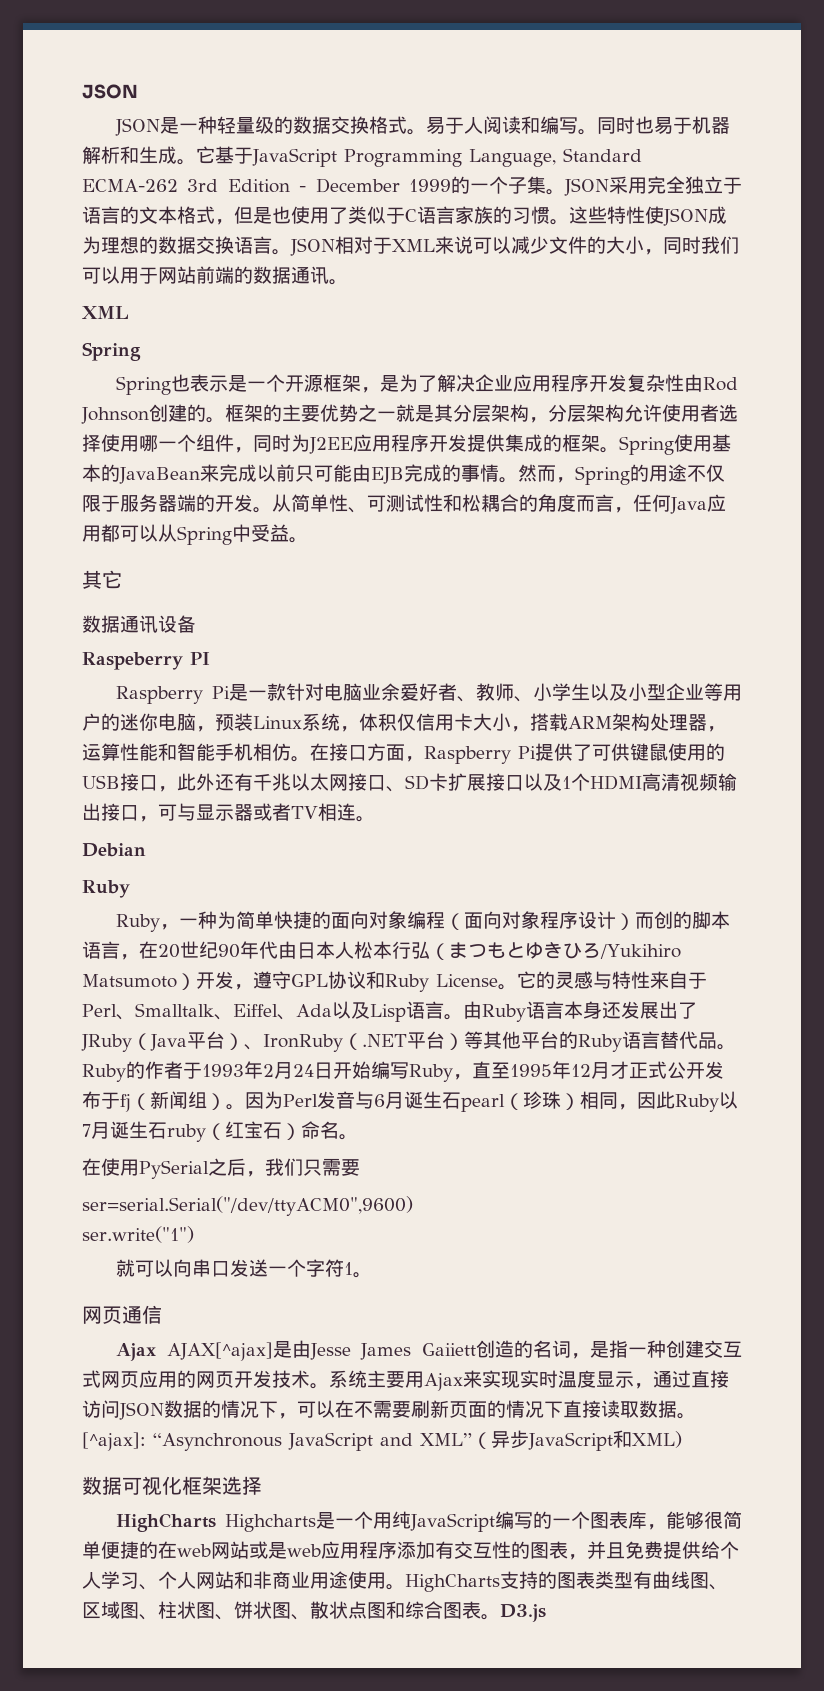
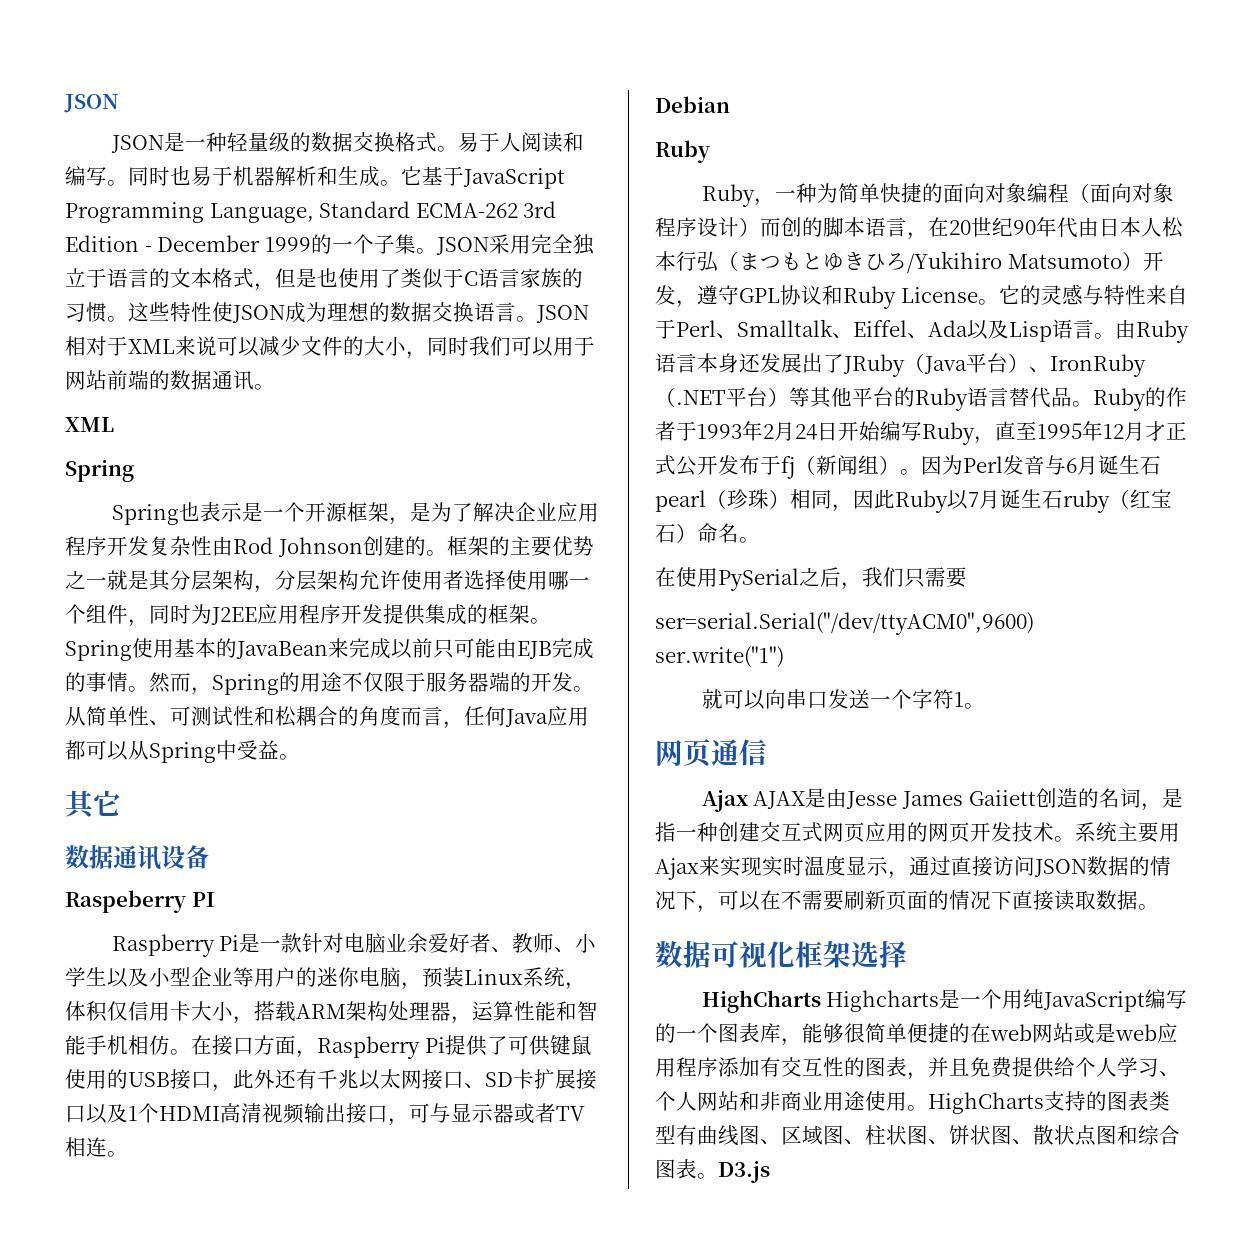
- Ajax AJAX[^ajax]是由Jesse James Gaiiett创造的名词，是指一种创建交互式网页应用的网页开发技术。
+ Ajax AJAX是由Jesse James Gaiiett创造的名词，是指一种创建交互式网页应用的网页开发技术。
- [^ajax]: “Asynchronous JavaScript and XML”（异步JavaScript和XML)

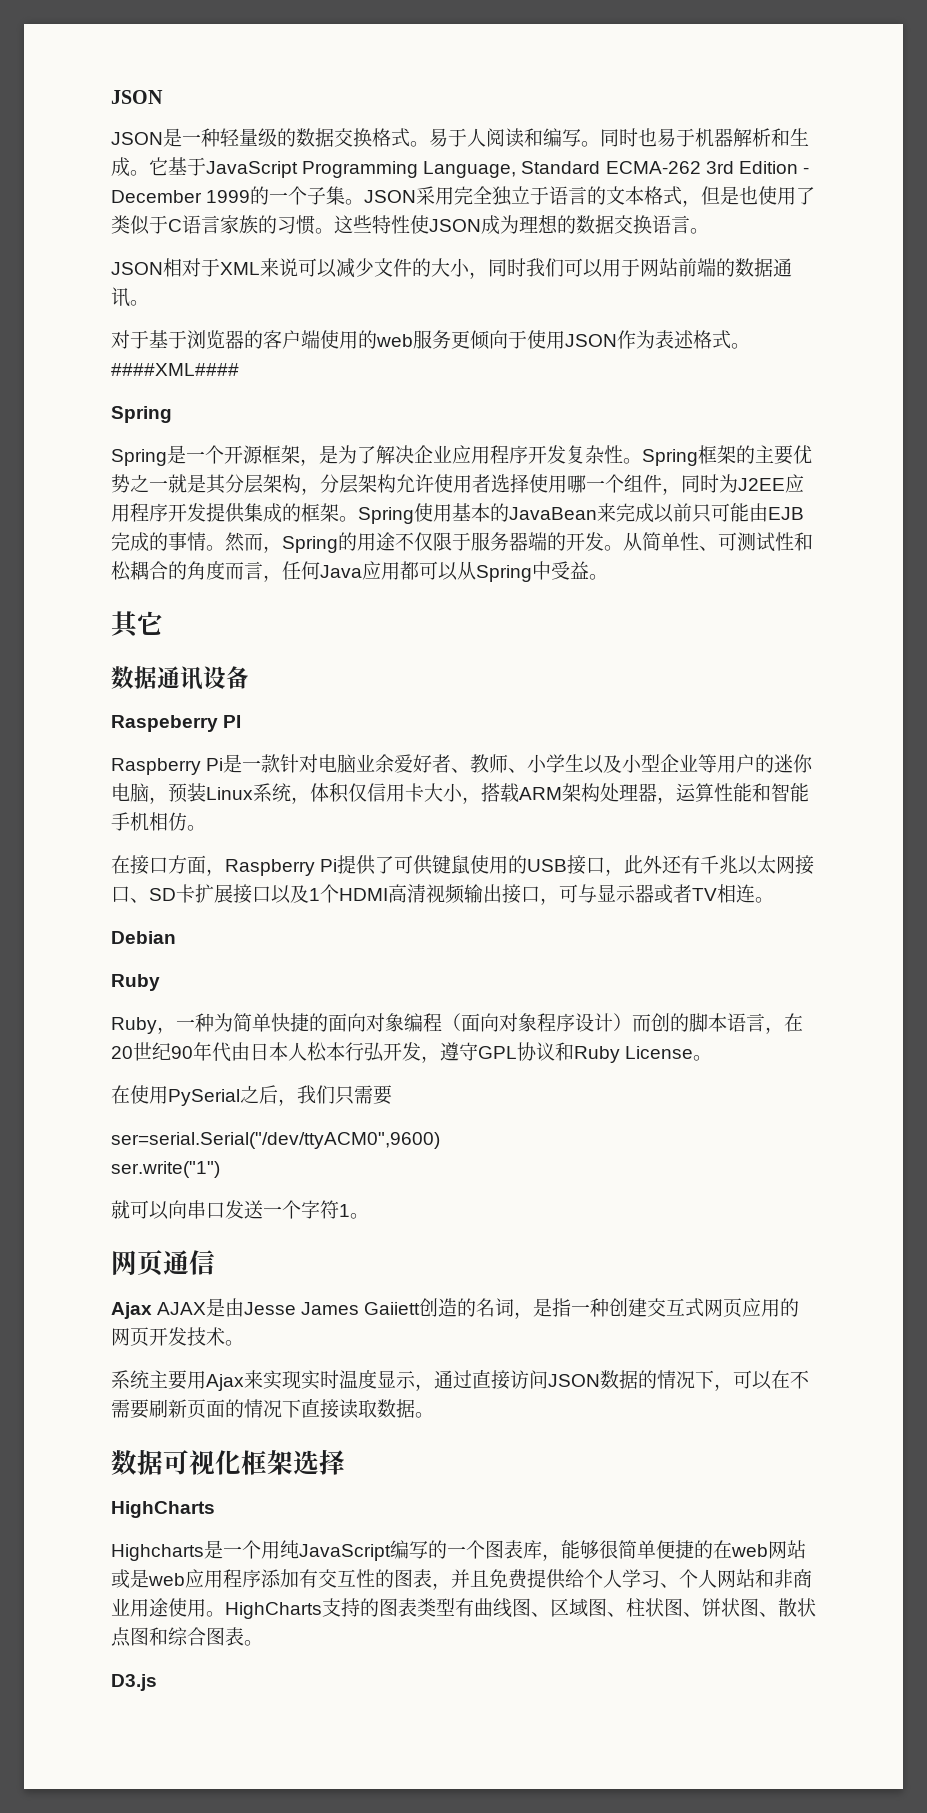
- 这些特性使JSON成为理想的数据交换语言。JSON相对于XML来说可以减少文件的大小，同时我们可以用于网站前端的数据通讯。
- XML
+ 这些特性使JSON成为理想的数据交换语言。
+ JSON相对于XML来说可以减少文件的大小，同时我们可以用于网站前端的数据通讯。
+ 对于基于浏览器的客户端使用的web服务更倾向于使用JSON作为表述格式。####XML####
- Spring也表示是一个开源框架，是为了解决企业应用程序开发复杂性由Rod Johnson创建的。框架的主要优势之一就是其分层架构，分层架构允许使用者选择使用哪一个组件，同时为J2EE应用程序开发提供集成的框架。
+ Spring是一个开源框架，是为了解决企业应用程序开发复杂性。Spring框架的主要优势之一就是其分层架构，分层架构允许使用者选择使用哪一个组件，同时为J2EE应用程序开发提供集成的框架。
- Raspberry Pi是一款针对电脑业余爱好者、教师、小学生以及小型企业等用户的迷你电脑，预装Linux系统，体积仅信用卡大小，搭载ARM架构处理器，运算性能和智能手机相仿。在接口方面，Raspberry Pi提供了可供键鼠使用的USB接口，此外还有千兆以太网接口、SD卡扩展接口以及1个HDMI高清视频输出接口，可与显示器或者TV相连。
+ Raspberry Pi是一款针对电脑业余爱好者、教师、小学生以及小型企业等用户的迷你电脑，预装Linux系统，体积仅信用卡大小，搭载ARM架构处理器，运算性能和智能手机相仿。
+ 在接口方面，Raspberry Pi提供了可供键鼠使用的USB接口，此外还有千兆以太网接口、SD卡扩展接口以及1个HDMI高清视频输出接口，可与显示器或者TV相连。
- Ruby，一种为简单快捷的面向对象编程（面向对象程序设计）而创的脚本语言，在20世纪90年代由日本人松本行弘（まつもとゆきひろ/Yukihiro Matsumoto）开发，遵守GPL协议和Ruby License。它的灵感与特性来自于Perl、Smalltalk、Eiffel、Ada以及Lisp语言。由Ruby语言本身还发展出了JRuby（Java平台）、IronRuby（.NET平台）等其他平台的Ruby语言替代品。Ruby的作者于1993年2月24日开始编写Ruby，直至1995年12月才正式公开发布于fj（新闻组）。因为Perl发音与6月诞生石pearl（珍珠）相同，因此Ruby以7月诞生石ruby（红宝石）命名。
+ Ruby，一种为简单快捷的面向对象编程（面向对象程序设计）而创的脚本语言，在20世纪90年代由日本人松本行弘开发，遵守GPL协议和Ruby License。
- Ajax AJAX是由Jesse James Gaiiett创造的名词，是指一种创建交互式网页应用的网页开发技术。系统主要用Ajax来实现实时温度显示，通过直接访问JSON数据的情况下，可以在不需要刷新页面的情况下直接读取数据。
+ Ajax AJAX是由Jesse James Gaiiett创造的名词，是指一种创建交互式网页应用的网页开发技术。
+ 系统主要用Ajax来实现实时温度显示，通过直接访问JSON数据的情况下，可以在不需要刷新页面的情况下直接读取数据。
  数据可视化框架选择
- HighCharts Highcharts是一个用纯JavaScript编写的一个图表库，能够很简单便捷的在web网站或是web应用程序添加有交互性的图表，并且免费提供给个人学习、个人网站和非商业用途使用。
+ HighCharts
+ Highcharts是一个用纯JavaScript编写的一个图表库，能够很简单便捷的在web网站或是web应用程序添加有交互性的图表，并且免费提供给个人学习、个人网站和非商业用途使用。
- HighCharts支持的图表类型有曲线图、区域图、柱状图、饼状图、散状点图和综合图表。D3.js
+ HighCharts支持的图表类型有曲线图、区域图、柱状图、饼状图、散状点图和综合图表。
+ D3.js

